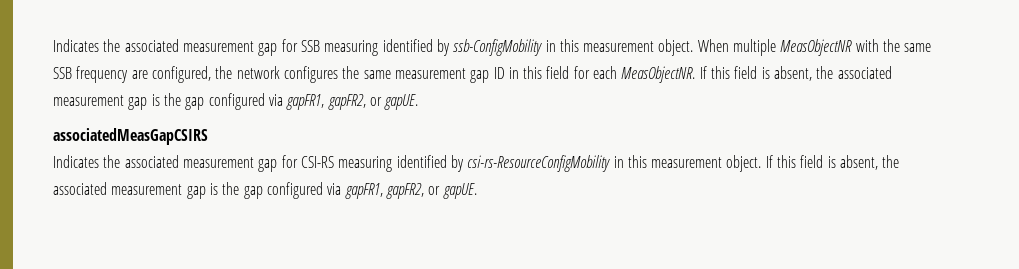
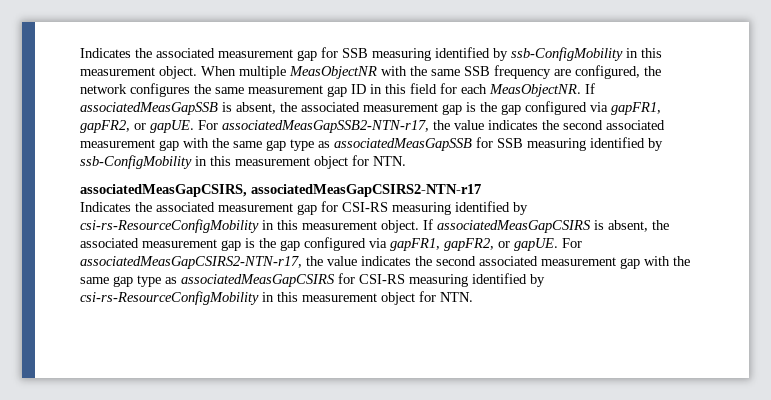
- When multiple MeasObjectNR with the same SSB frequency are configured, the network configures the same measurement gap ID in this field for each MeasObjectNR. If this field is absent, the associated measurement gap is the gap configured via gapFR1, gapFR2, or gapUE.
- associatedMeasGapCSIRS
+ When multiple MeasObjectNR with the same SSB frequency are configured, the network configures the same measurement gap ID in this field for each MeasObjectNR. If associatedMeasGapSSB is absent, the associated measurement gap is the gap configured via gapFR1, gapFR2, or gapUE. For associatedMeasGapSSB2-NTN-r17, the value indicates the second associated measurement gap with the same gap type as associatedMeasGapSSB for SSB measuring identified by ssb-ConfigMobility in this measurement object for NTN.
+ associatedMeasGapCSIRS, associatedMeasGapCSIRS2-NTN-r17
- Indicates the associated measurement gap for CSI-RS measuring identified by csi-rs-ResourceConfigMobility in this measurement object. If this field is absent, the associated measurement gap is the gap configured via gapFR1, gapFR2, or gapUE.
+ Indicates the associated measurement gap for CSI-RS measuring identified by csi-rs-ResourceConfigMobility in this measurement object. If associatedMeasGapCSIRS is absent, the associated measurement gap is the gap configured via gapFR1, gapFR2, or gapUE.
+ For associatedMeasGapCSIRS2-NTN-r17, the value indicates the second associated measurement gap with the same gap type as associatedMeasGapCSIRS for CSI-RS measuring identified by csi-rs-ResourceConfigMobility in this measurement object for NTN.

